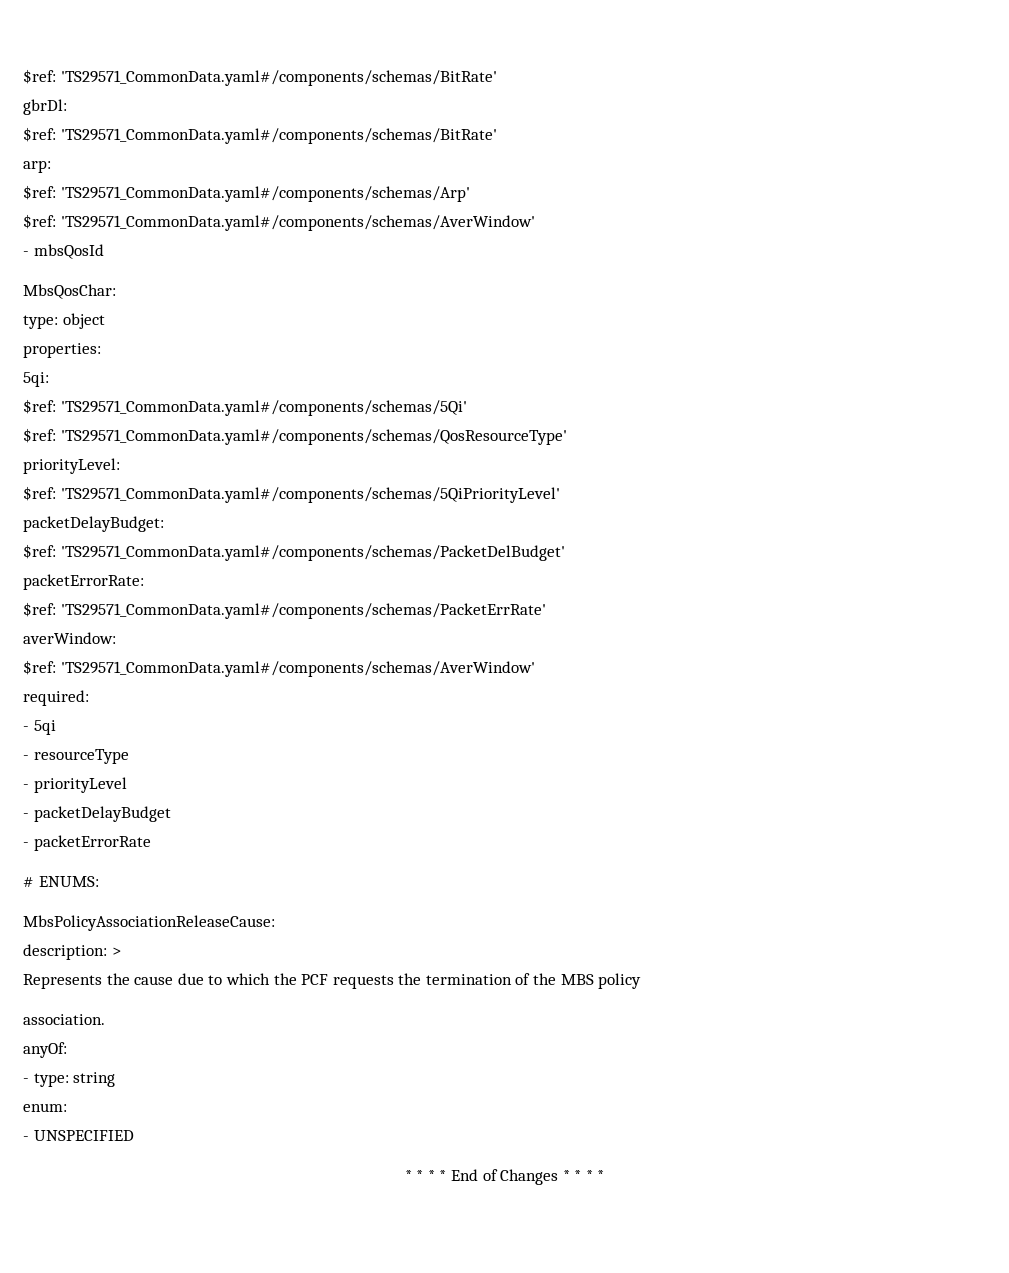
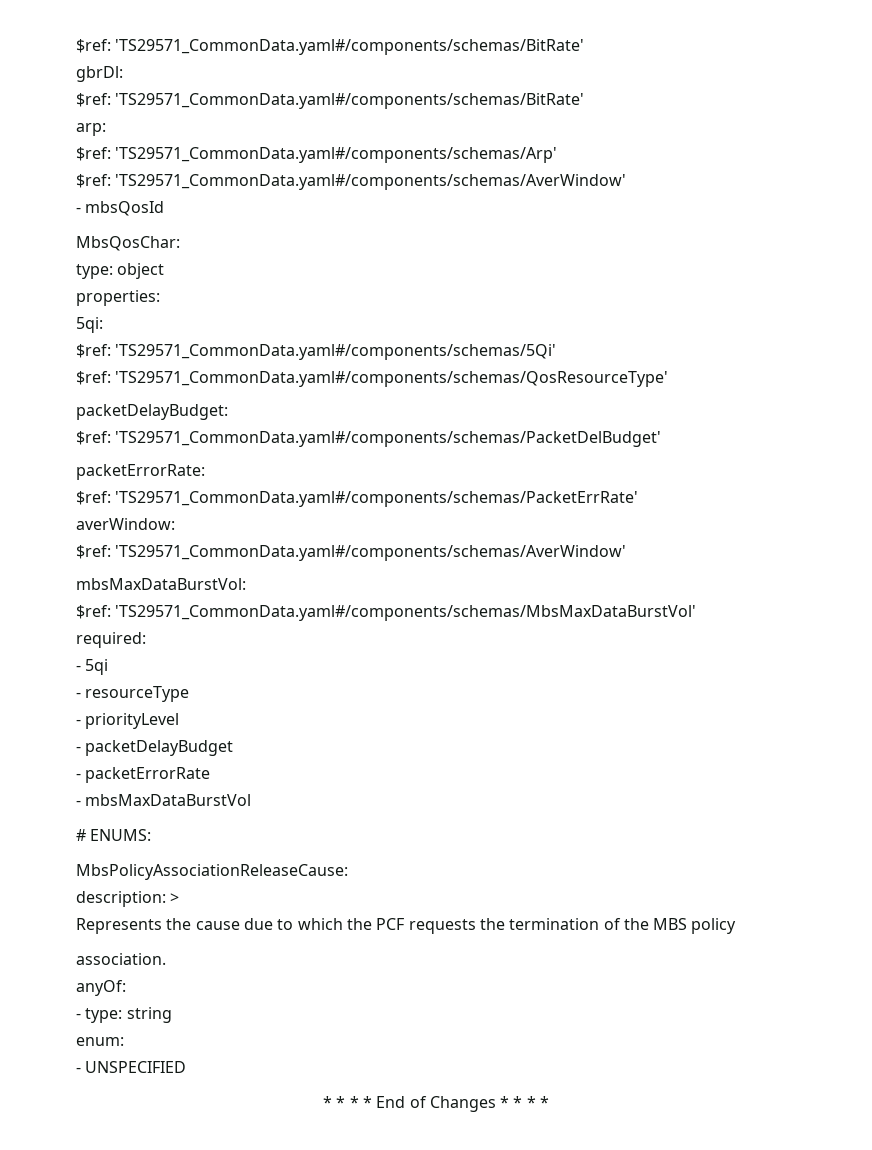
- priorityLevel:
- $ref: 'TS29571_CommonData.yaml#/components/schemas/5QiPriorityLevel'
+ mbsMaxDataBurstVol:
+ $ref: 'TS29571_CommonData.yaml#/components/schemas/MbsMaxDataBurstVol'
+ - mbsMaxDataBurstVol

